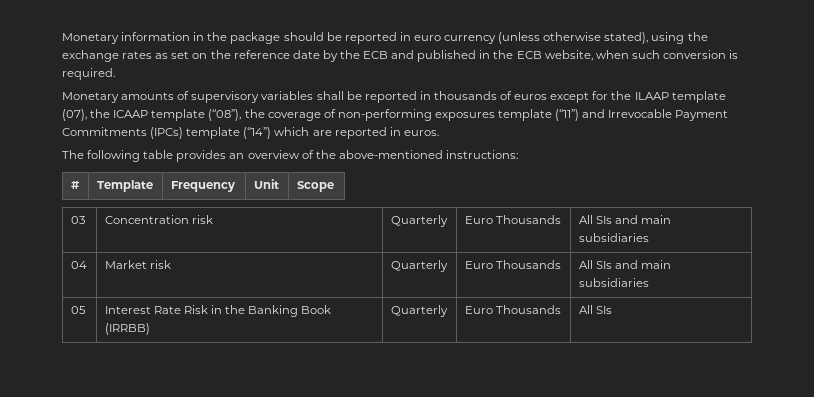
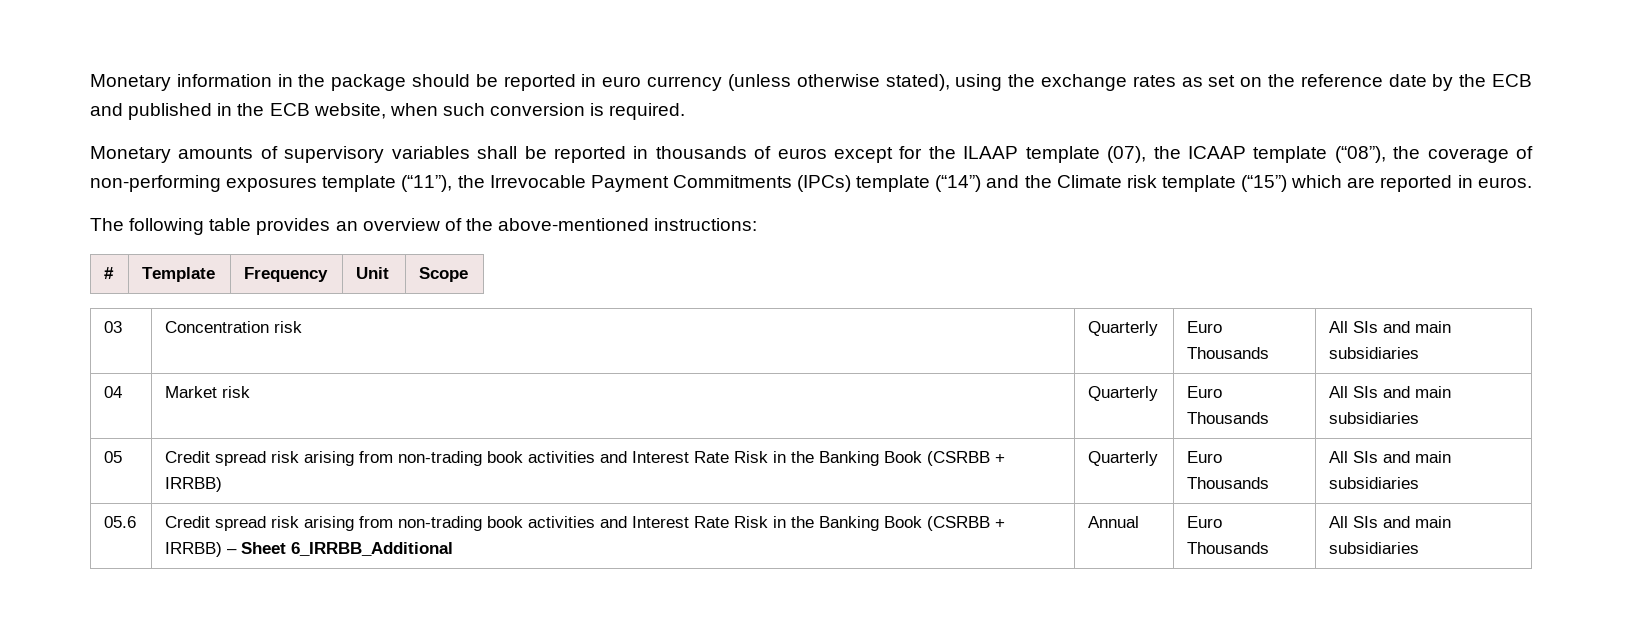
- Monetary amounts of supervisory variables shall be reported in thousands of euros except for the ILAAP template (07), the ICAAP template (“08”), the coverage of non-performing exposures template (“11”) and Irrevocable Payment Commitments (IPCs) template (“14”) which are reported in euros.
+ Monetary amounts of supervisory variables shall be reported in thousands of euros except for the ILAAP template (07), the ICAAP template (“08”), the coverage of non-performing exposures template (“11”), the Irrevocable Payment Commitments (IPCs) template (“14”) and the Climate risk template (“15”) which are reported in euros.
- 05 | Interest Rate Risk in the Banking Book (IRRBB) | Quarterly | Euro Thousands | All SIs
+ 05 | Credit spread risk arising from non-trading book activities and Interest Rate Risk in the Banking Book (CSRBB + IRRBB) | Quarterly | Euro Thousands | All SIs and main subsidiaries
+ 05.6 | Credit spread risk arising from non-trading book activities and Interest Rate Risk in the Banking Book (CSRBB + IRRBB) – Sheet 6_IRRBB_Additional | Annual | Euro Thousands | All SIs and main subsidiaries

